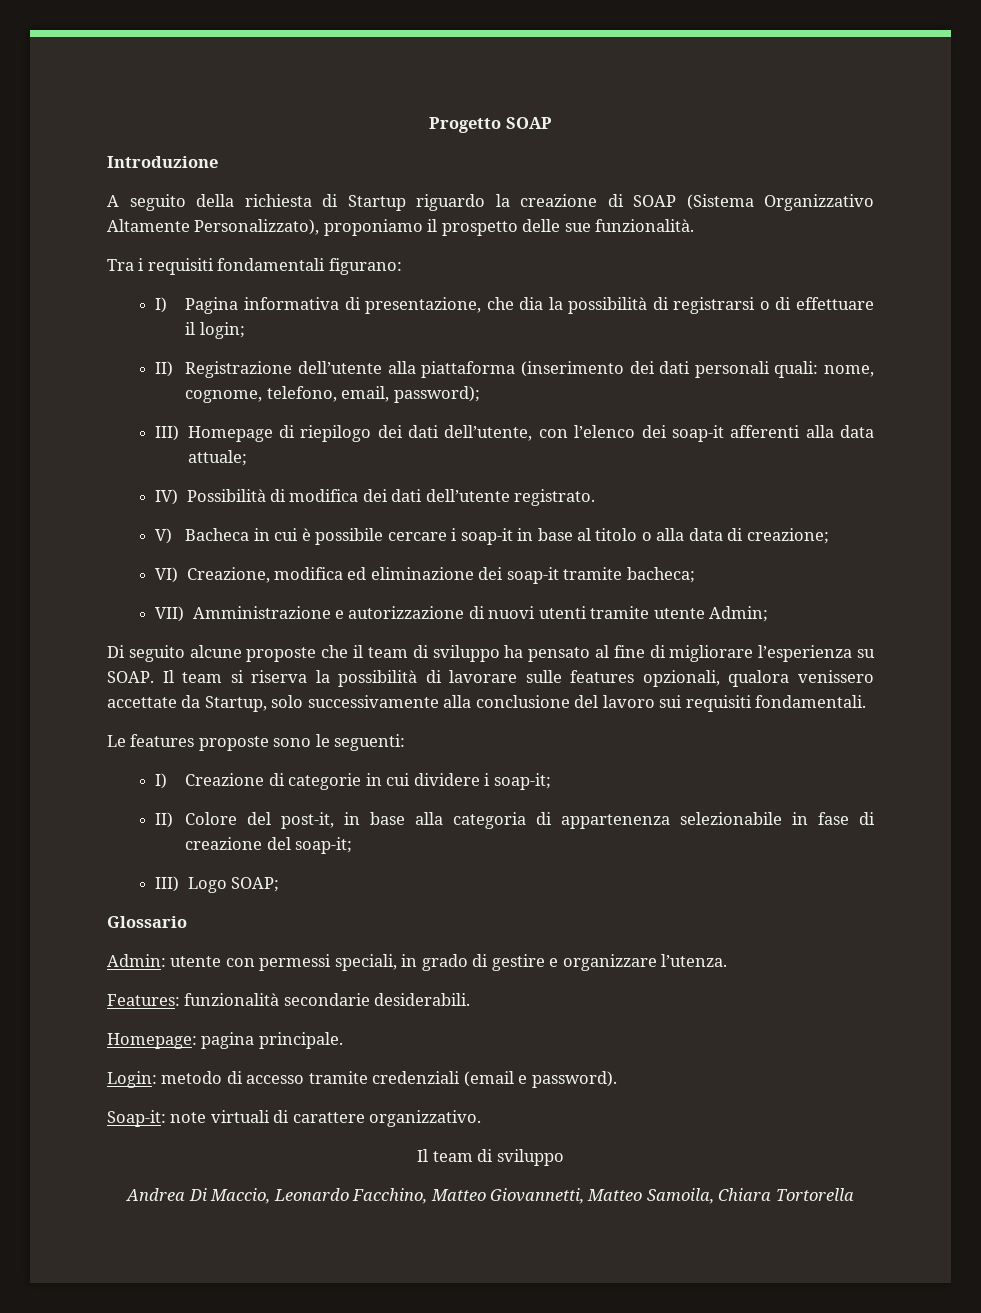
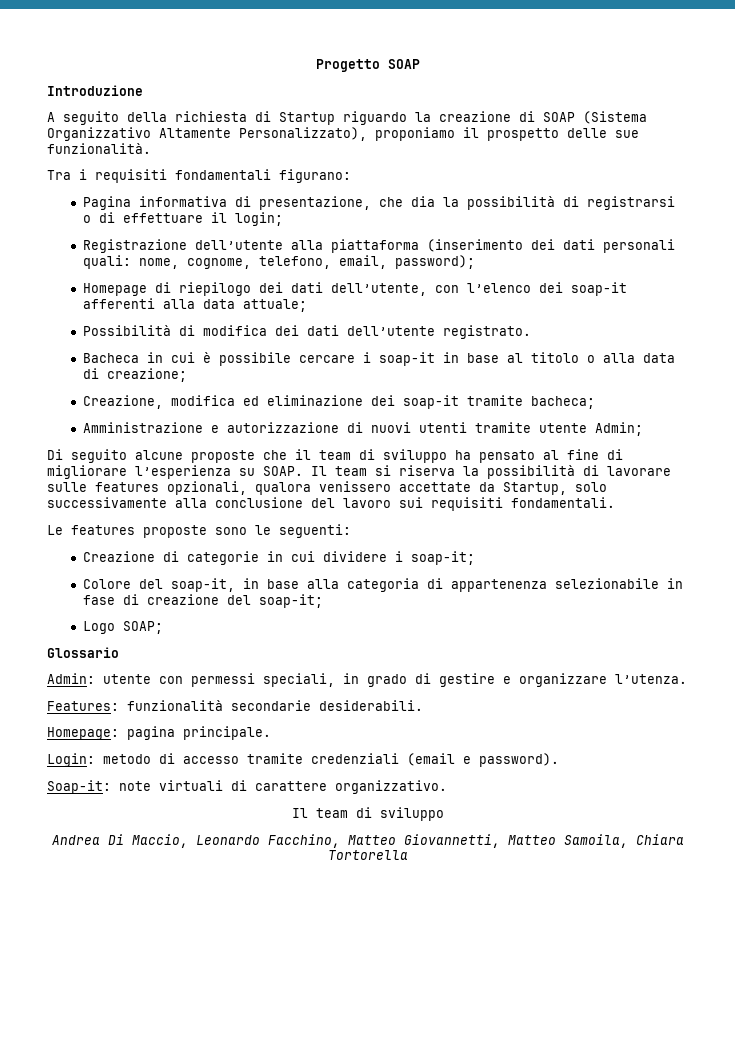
- I) Pagina informativa di presentazione, che dia la possibilità di registrarsi o di effettuare il login;
+ Pagina informativa di presentazione, che dia la possibilità di registrarsi o di effettuare il login;
- II) Registrazione dell’utente alla piattaforma (inserimento dei dati personali quali: nome, cognome, telefono, email, password);
+ Registrazione dell’utente alla piattaforma (inserimento dei dati personali quali: nome, cognome, telefono, email, password);
- III) Homepage di riepilogo dei dati dell’utente, con l’elenco dei soap-it afferenti alla data attuale;
+ Homepage di riepilogo dei dati dell’utente, con l’elenco dei soap-it afferenti alla data attuale;
- IV) Possibilità di modifica dei dati dell’utente registrato.
+ Possibilità di modifica dei dati dell’utente registrato.
- V) Bacheca in cui è possibile cercare i soap-it in base al titolo o alla data di creazione;
+ Bacheca in cui è possibile cercare i soap-it in base al titolo o alla data di creazione;
- VI) Creazione, modifica ed eliminazione dei soap-it tramite bacheca;
+ Creazione, modifica ed eliminazione dei soap-it tramite bacheca;
- VII) Amministrazione e autorizzazione di nuovi utenti tramite utente Admin;
+ Amministrazione e autorizzazione di nuovi utenti tramite utente Admin;
- I) Creazione di categorie in cui dividere i soap-it;
+ Creazione di categorie in cui dividere i soap-it;
- II) Colore del post-it, in base alla categoria di appartenenza selezionabile in fase di creazione del soap-it;
+ Colore del soap-it, in base alla categoria di appartenenza selezionabile in fase di creazione del soap-it;
- III) Logo SOAP;
+ Logo SOAP;

